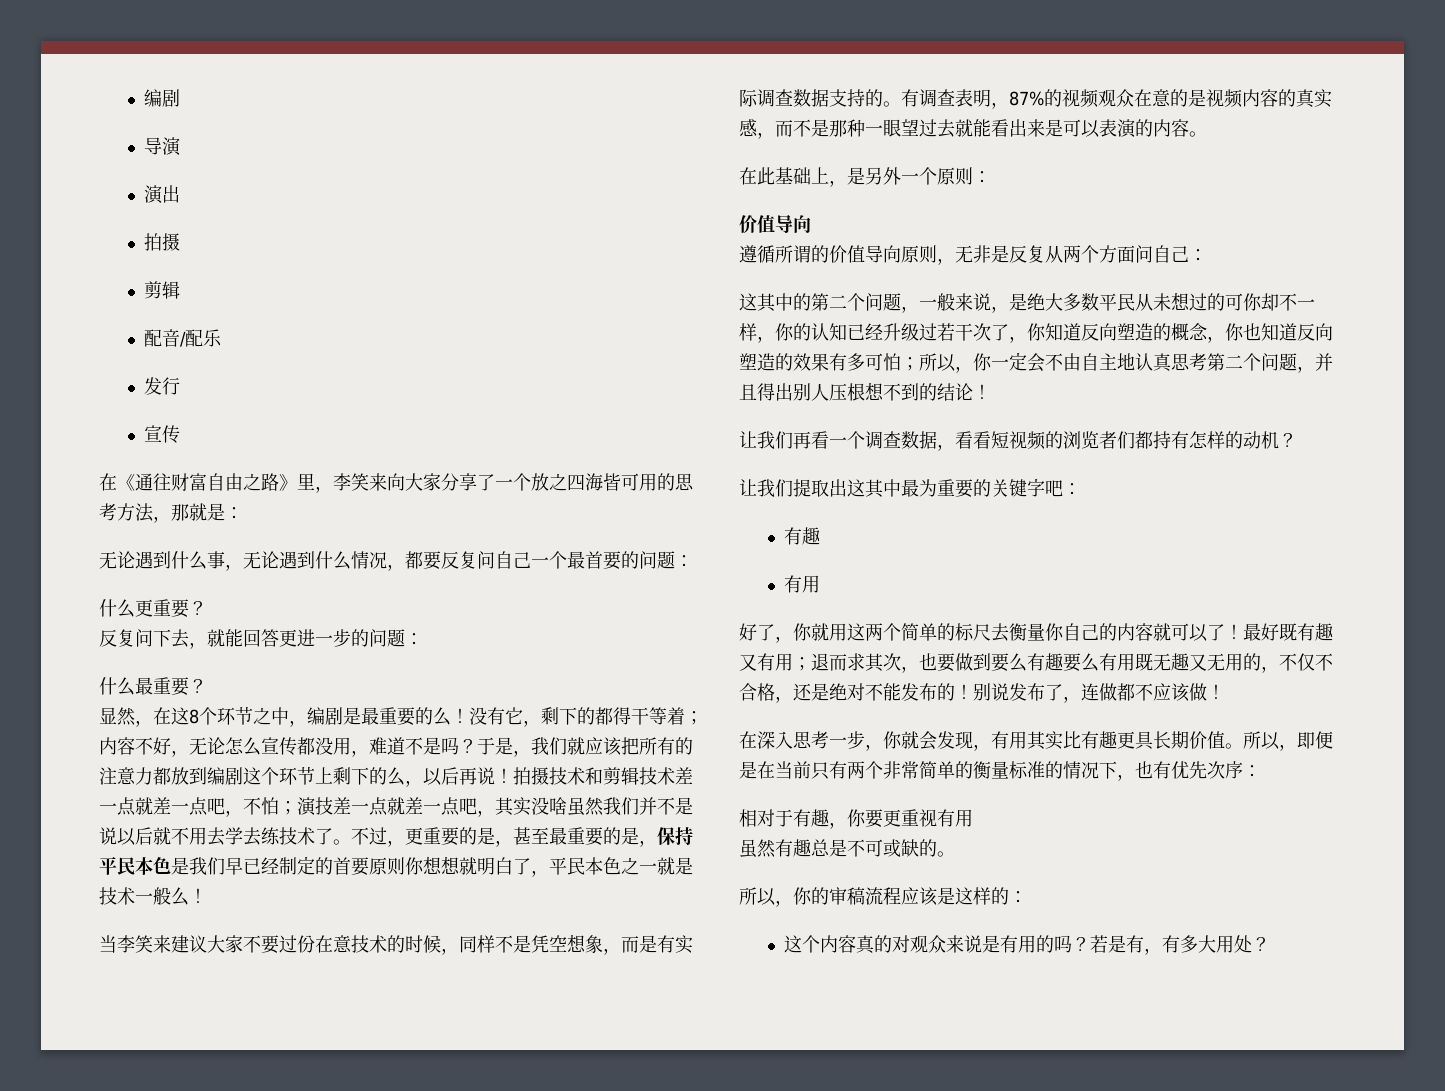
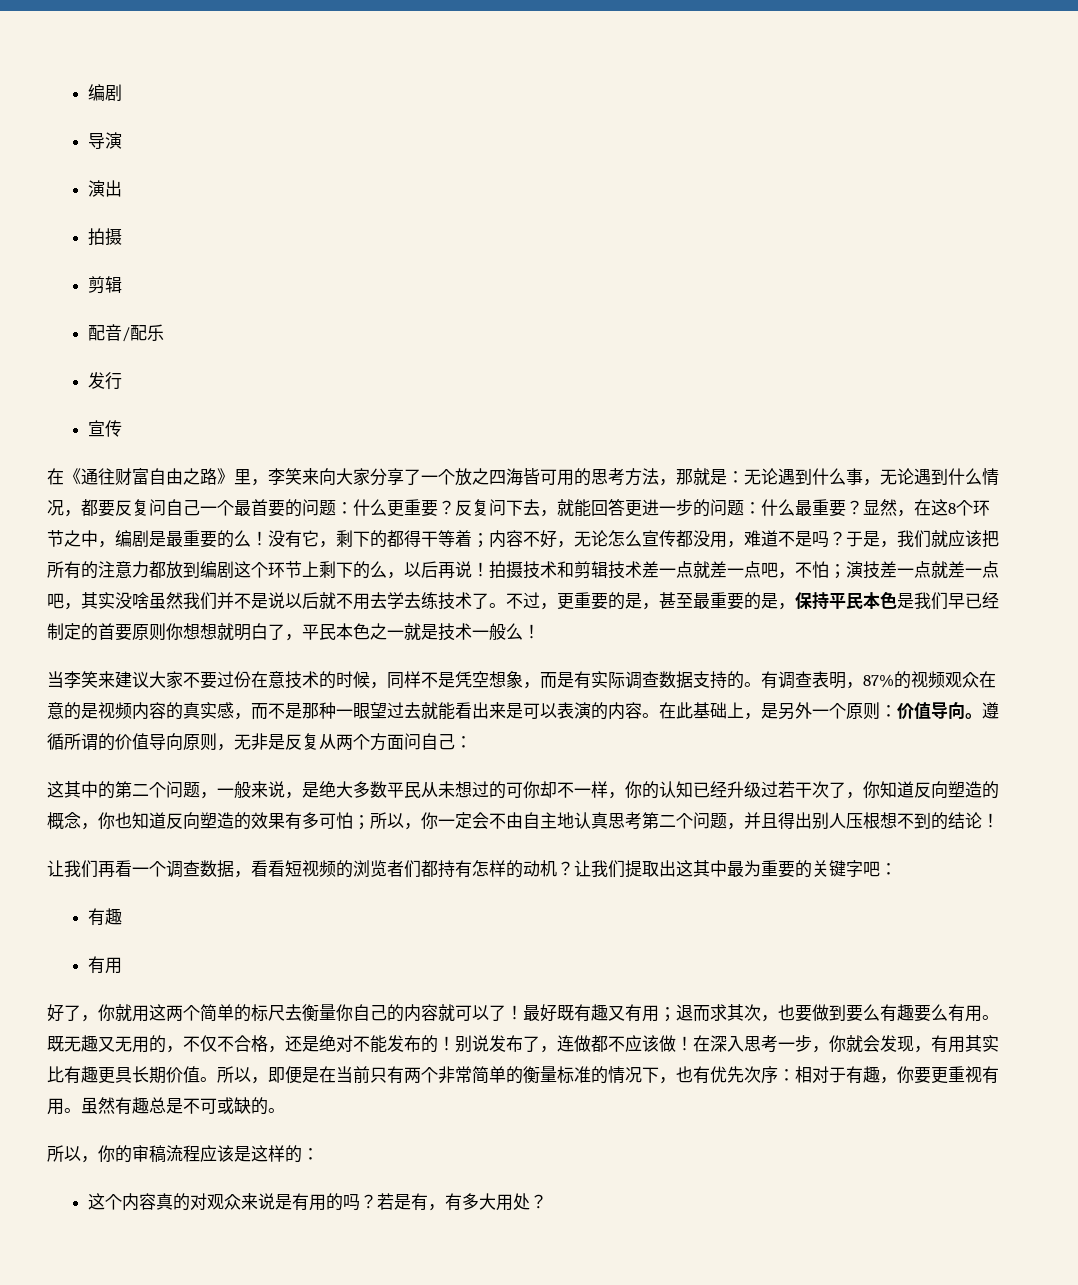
- 在《通往财富自由之路》里，李笑来向大家分享了一个放之四海皆可用的思考方法，那就是：
- 无论遇到什么事，无论遇到什么情况，都要反复问自己一个最首要的问题：
- 什么更重要？
- 反复问下去，就能回答更进一步的问题：
- 什么最重要？
- 显然，在这8个环节之中，编剧是最重要的么！
+ 在《通往财富自由之路》里，李笑来向大家分享了一个放之四海皆可用的思考方法，那就是：无论遇到什么事，无论遇到什么情况，都要反复问自己一个最首要的问题：什么更重要？反复问下去，就能回答更进一步的问题：什么最重要？显然，在这8个环节之中，编剧是最重要的么！
- 有调查表明，87%的视频观众在意的是视频内容的真实感，而不是那种一眼望过去就能看出来是可以表演的内容。
- 在此基础上，是另外一个原则：
- 价值导向
- 遵循所谓的价值导向原则，无非是反复从两个方面问自己：
+ 有调查表明，87%的视频观众在意的是视频内容的真实感，而不是那种一眼望过去就能看出来是可以表演的内容。在此基础上，是另外一个原则：价值导向。遵循所谓的价值导向原则，无非是反复从两个方面问自己：
- 让我们再看一个调查数据，看看短视频的浏览者们都持有怎样的动机？
- 让我们提取出这其中最为重要的关键字吧：
+ 让我们再看一个调查数据，看看短视频的浏览者们都持有怎样的动机？让我们提取出这其中最为重要的关键字吧：
- 最好既有趣又有用；退而求其次，也要做到要么有趣要么有用既无趣又无用的，不仅不合格，还是绝对不能发布的！
+ 最好既有趣又有用；退而求其次，也要做到要么有趣要么有用。既无趣又无用的，不仅不合格，还是绝对不能发布的！
- 别说发布了，连做都不应该做！
- 在深入思考一步，你就会发现，有用其实比有趣更具长期价值。
+ 别说发布了，连做都不应该做！在深入思考一步，你就会发现，有用其实比有趣更具长期价值。
- 所以，即便是在当前只有两个非常简单的衡量标准的情况下，也有优先次序：
- 相对于有趣，你要更重视有用
- 虽然有趣总是不可或缺的。
+ 所以，即便是在当前只有两个非常简单的衡量标准的情况下，也有优先次序：相对于有趣，你要更重视有用。虽然有趣总是不可或缺的。

